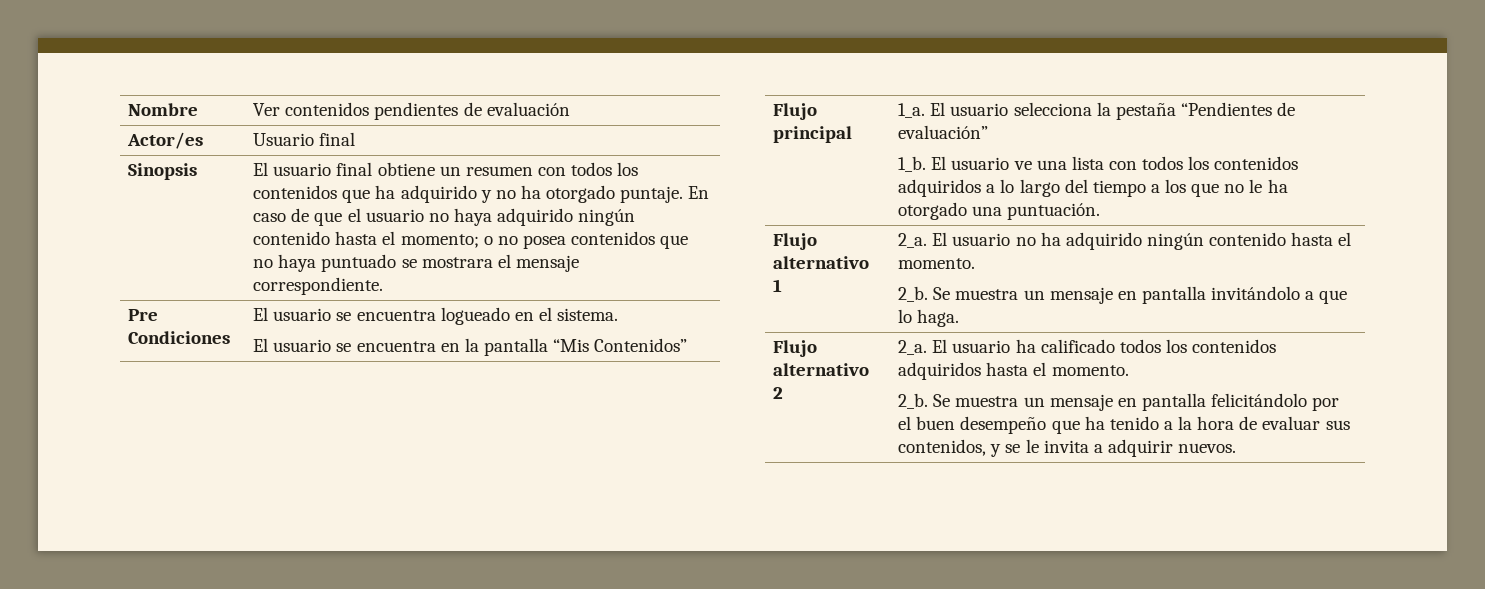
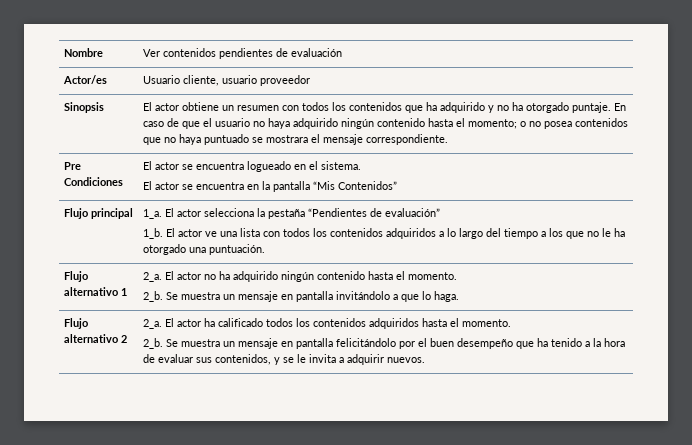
- Actor/es | Usuario final
+ Actor/es | Usuario cliente, usuario proveedor
- El usuario final obtiene un resumen con todos los contenidos que ha adquirido y no ha otorgado puntaje.
+ El actor obtiene un resumen con todos los contenidos que ha adquirido y no ha otorgado puntaje.
- Pre Condiciones | El usuario se encuentra logueado en el sistema.
- El usuario se encuentra en la pantalla “Mis Contenidos”
+ Pre Condiciones | El actor se encuentra logueado en el sistema.
+ El actor se encuentra en la pantalla “Mis Contenidos”
- Flujo principal | 1_a. El usuario selecciona la pestaña “Pendientes de evaluación”
- 1_b. El usuario ve una lista con todos los contenidos adquiridos a lo largo del tiempo a los que no le ha otorgado una puntuación.
+ Flujo principal | 1_a. El actor selecciona la pestaña “Pendientes de evaluación”
+ 1_b. El actor ve una lista con todos los contenidos adquiridos a lo largo del tiempo a los que no le ha otorgado una puntuación.
- Flujo alternativo 1 | 2_a. El usuario no ha adquirido ningún contenido hasta el momento.
+ Flujo alternativo 1 | 2_a. El actor no ha adquirido ningún contenido hasta el momento.
- El usuario ha calificado todos los contenidos adquiridos hasta el momento.
+ El actor ha calificado todos los contenidos adquiridos hasta el momento.

